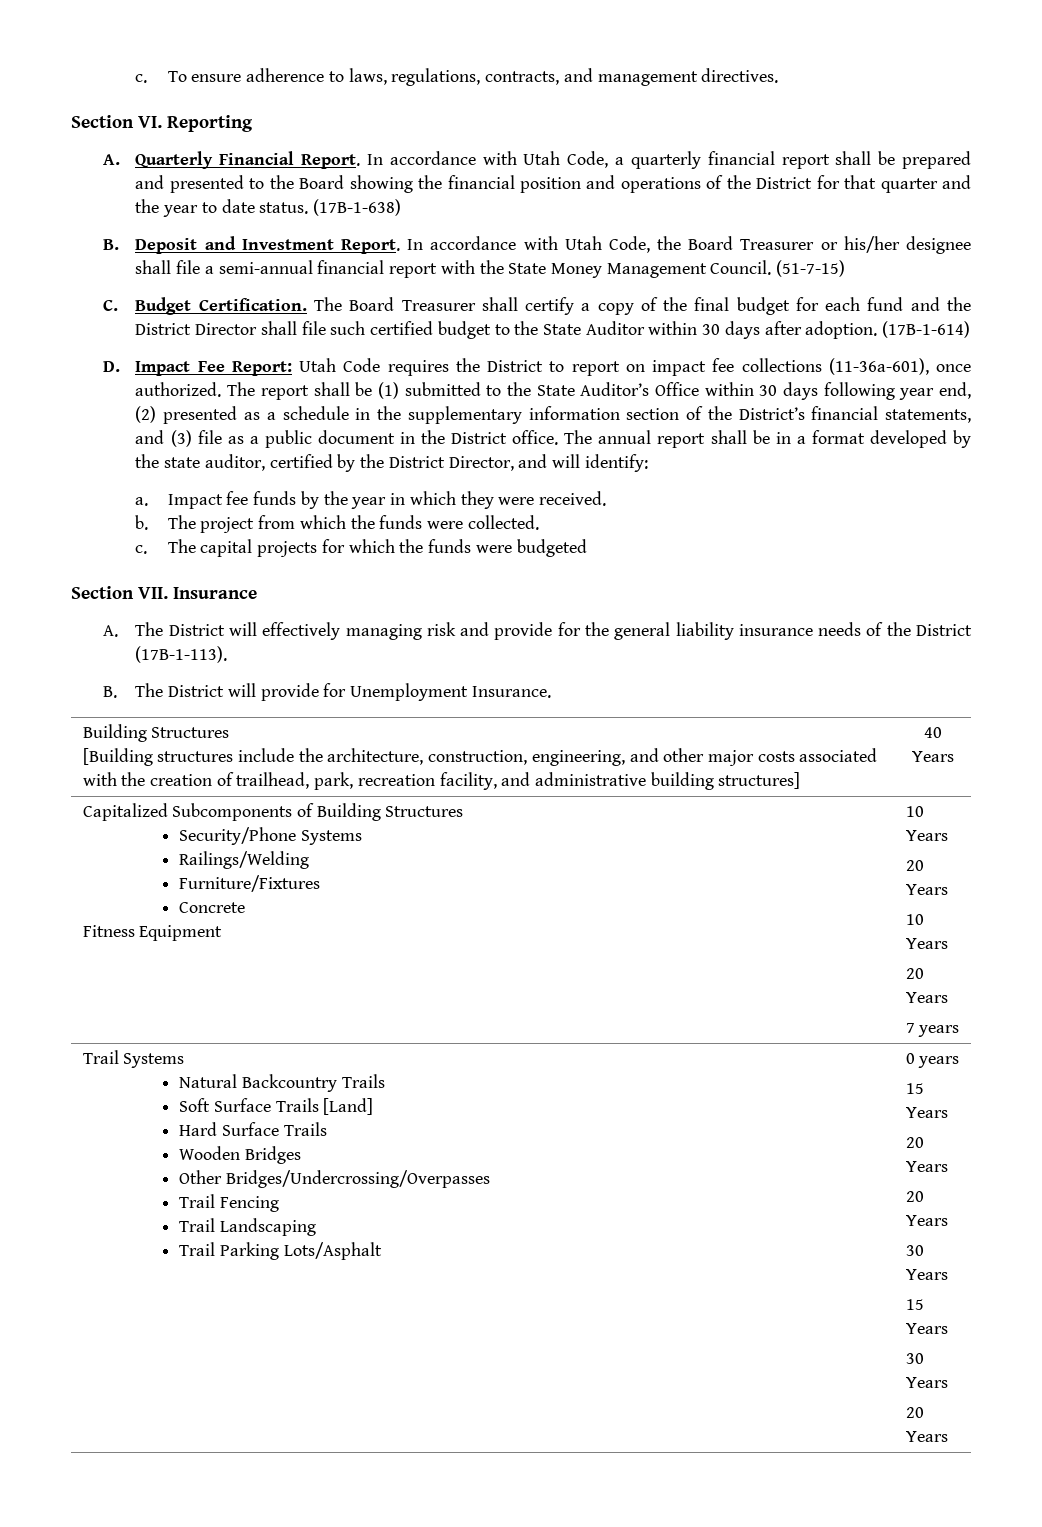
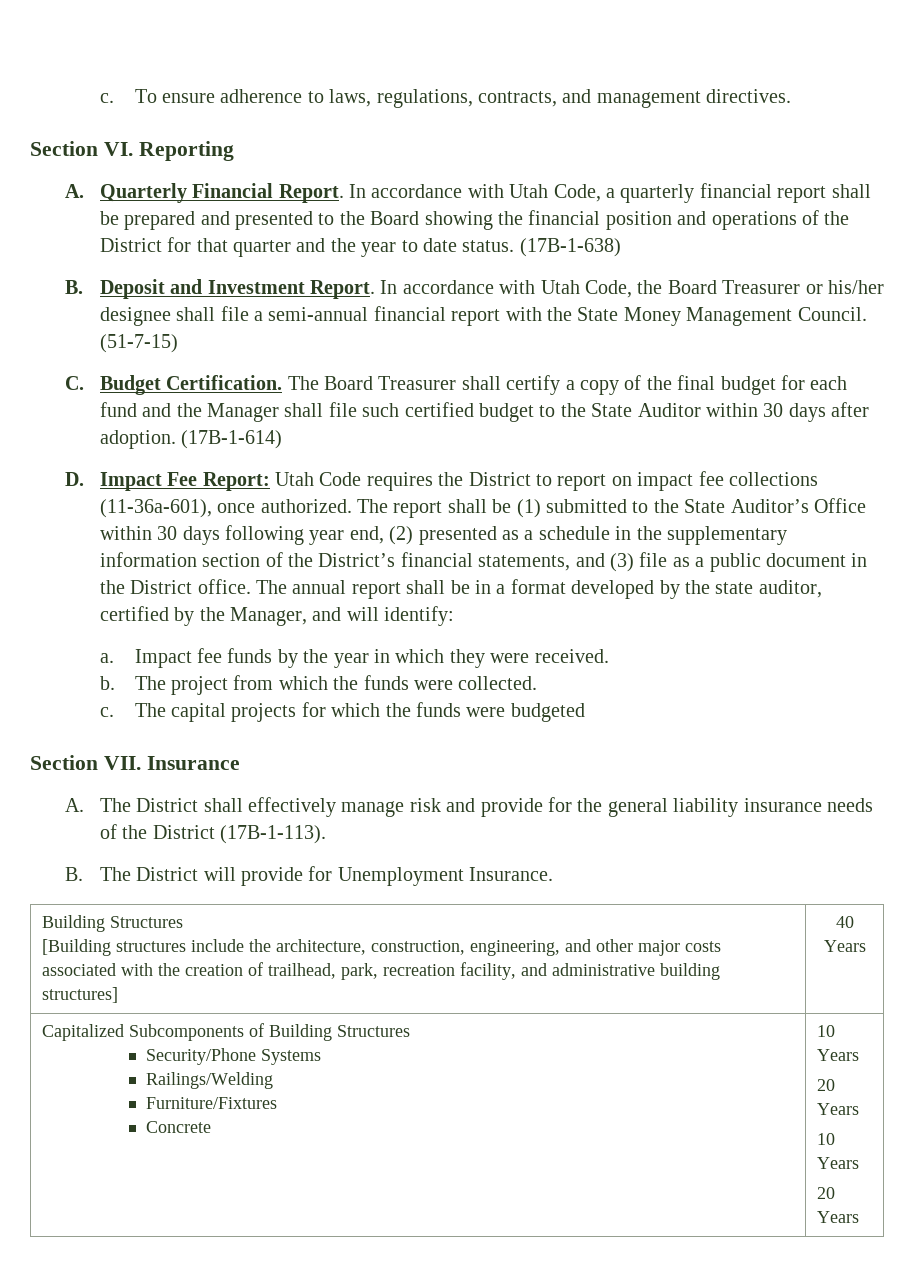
- The Board Treasurer shall certify a copy of the final budget for each fund and the District Director shall file such certified budget to the State Auditor within 30 days after adoption.
+ The Board Treasurer shall certify a copy of the final budget for each fund and the Manager shall file such certified budget to the State Auditor within 30 days after adoption.
- The annual report shall be in a format developed by the state auditor, certified by the District Director, and will identify:
+ The annual report shall be in a format developed by the state auditor, certified by the Manager, and will identify:
- A. The District will effectively managing risk and provide for the general liability insurance needs of the District (17B-1-113).
+ A. The District shall effectively manage risk and provide for the general liability insurance needs of the District (17B-1-113).
  Capitalized Subcomponents of Building Structures
  Security/Phone Systems
  Railings/Welding
  Furniture/Fixtures
- Concrete
- Fitness Equipment | 10 Years
+ Concrete | 10 Years
  20 Years
  10 Years
- 20 Years
- 7 years
- Trail Systems
- Natural Backcountry Trails
- Soft Surface Trails [Land]
- Hard Surface Trails
- Wooden Bridges
- Other Bridges/Undercrossing/Overpasses
- Trail Fencing
- Trail Landscaping
- Trail Parking Lots/Asphalt | 0 years
- 15 Years
- 20 Years
- 20 Years
- 30 Years
- 15 Years
- 30 Years

